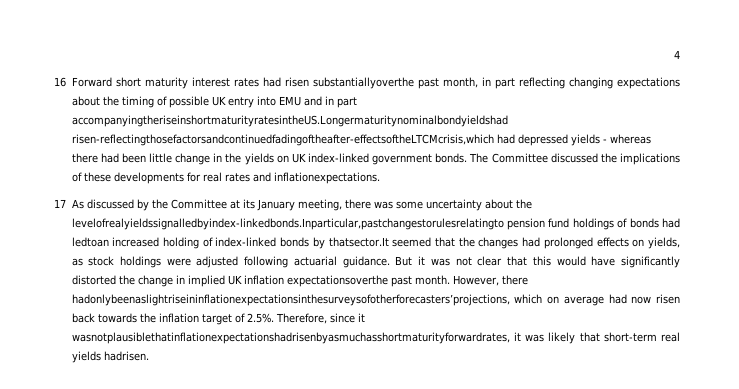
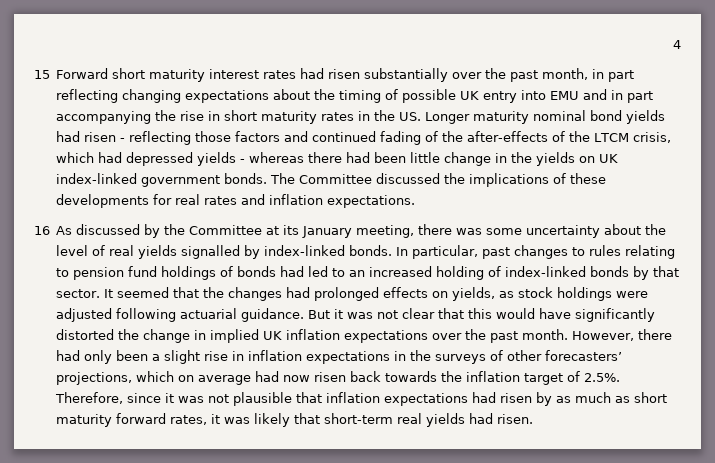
- 16 Forward short maturity interest rates had risen substantiallyoverthe past month, in part reflecting changing expectations about the timing of possible UK entry into EMU and in part accompanyingtheriseinshortmaturityratesintheUS.Longermaturitynominalbondyieldshad risen-reflectingthosefactorsandcontinuedfadingoftheafter-effectsoftheLTCMcrisis,which had depressed yields - whereas there had been little change in the yields on UK index-linked government bonds.
+ 15 Forward short maturity interest rates had risen substantially over the past month, in part reflecting changing expectations about the timing of possible UK entry into EMU and in part accompanying the rise in short maturity rates in the US. Longer maturity nominal bond yields had risen - reflecting those factors and continued fading of the after-effects of the LTCM crisis, which had depressed yields - whereas there had been little change in the yields on UK index-linked government bonds.
- The Committee discussed the implications of these developments for real rates and inflationexpectations.
- 17 As discussed by the Committee at its January meeting, there was some uncertainty about the levelofrealyieldssignalledbyindex-linkedbonds.Inparticular,pastchangestorulesrelatingto pension fund holdings of bonds had ledtoan increased holding of index-linked bonds by thatsector.It seemed that the changes had prolonged effects on yields, as stock holdings were adjusted following actuarial guidance.
+ The Committee discussed the implications of these developments for real rates and inflation expectations.
+ 16 As discussed by the Committee at its January meeting, there was some uncertainty about the level of real yields signalled by index-linked bonds. In particular, past changes to rules relating to pension fund holdings of bonds had led to an increased holding of index-linked bonds by that sector. It seemed that the changes had prolonged effects on yields, as stock holdings were adjusted following actuarial guidance.
- But it was not clear that this would have significantly distorted the change in implied UK inflation expectationsoverthe past month.
+ But it was not clear that this would have significantly distorted the change in implied UK inflation expectations over the past month.
- However, there hadonlybeenaslightriseininflationexpectationsinthesurveysofotherforecasters’projections, which on average had now risen back towards the inflation target of 2.5%. Therefore, since it wasnotplausiblethatinflationexpectationshadrisenbyasmuchasshortmaturityforwardrates, it was likely that short-term real yields hadrisen.
+ However, there had only been a slight rise in inflation expectations in the surveys of other forecasters’ projections, which on average had now risen back towards the inflation target of 2.5%. Therefore, since it was not plausible that inflation expectations had risen by as much as short maturity forward rates, it was likely that short-term real yields had risen.

